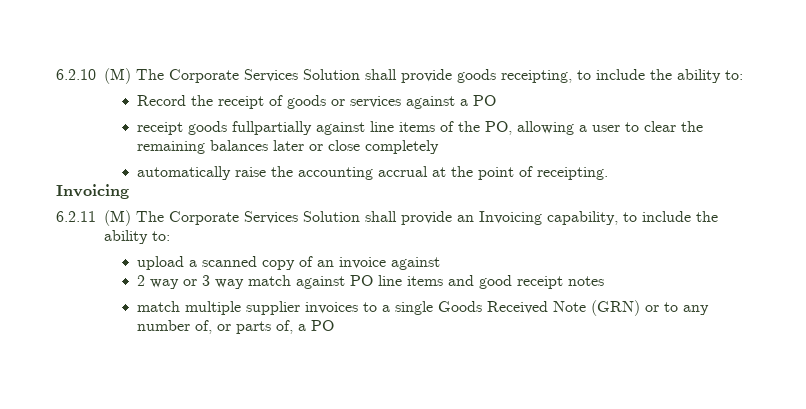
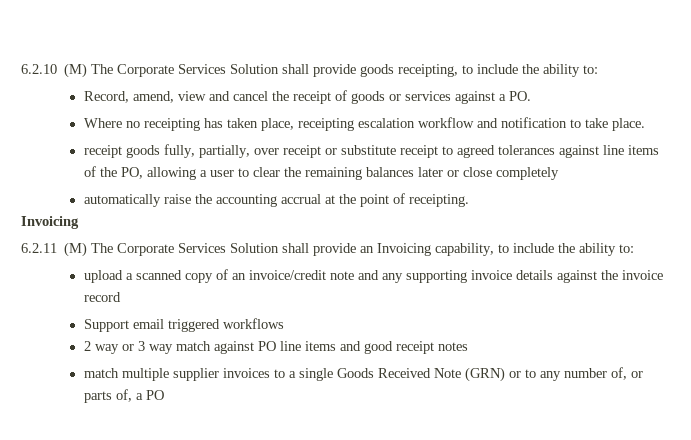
- Record the receipt of goods or services against a PO
- receipt goods fullpartially against line items of the PO, allowing a user to clear the remaining balances later or close completely
+ Record, amend, view and cancel the receipt of goods or services against a PO.
+ Where no receipting has taken place, receipting escalation workflow and notification to take place.
+ receipt goods fully, partially, over receipt or substitute receipt to agreed tolerances against line items of the PO, allowing a user to clear the remaining balances later or close completely
- upload a scanned copy of an invoice against
+ upload a scanned copy of an invoice/credit note and any supporting invoice details against the invoice record
+ Support email triggered workflows

